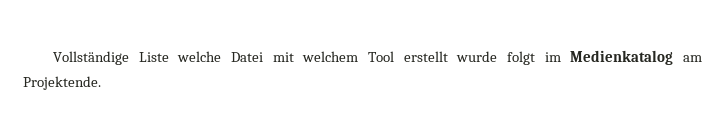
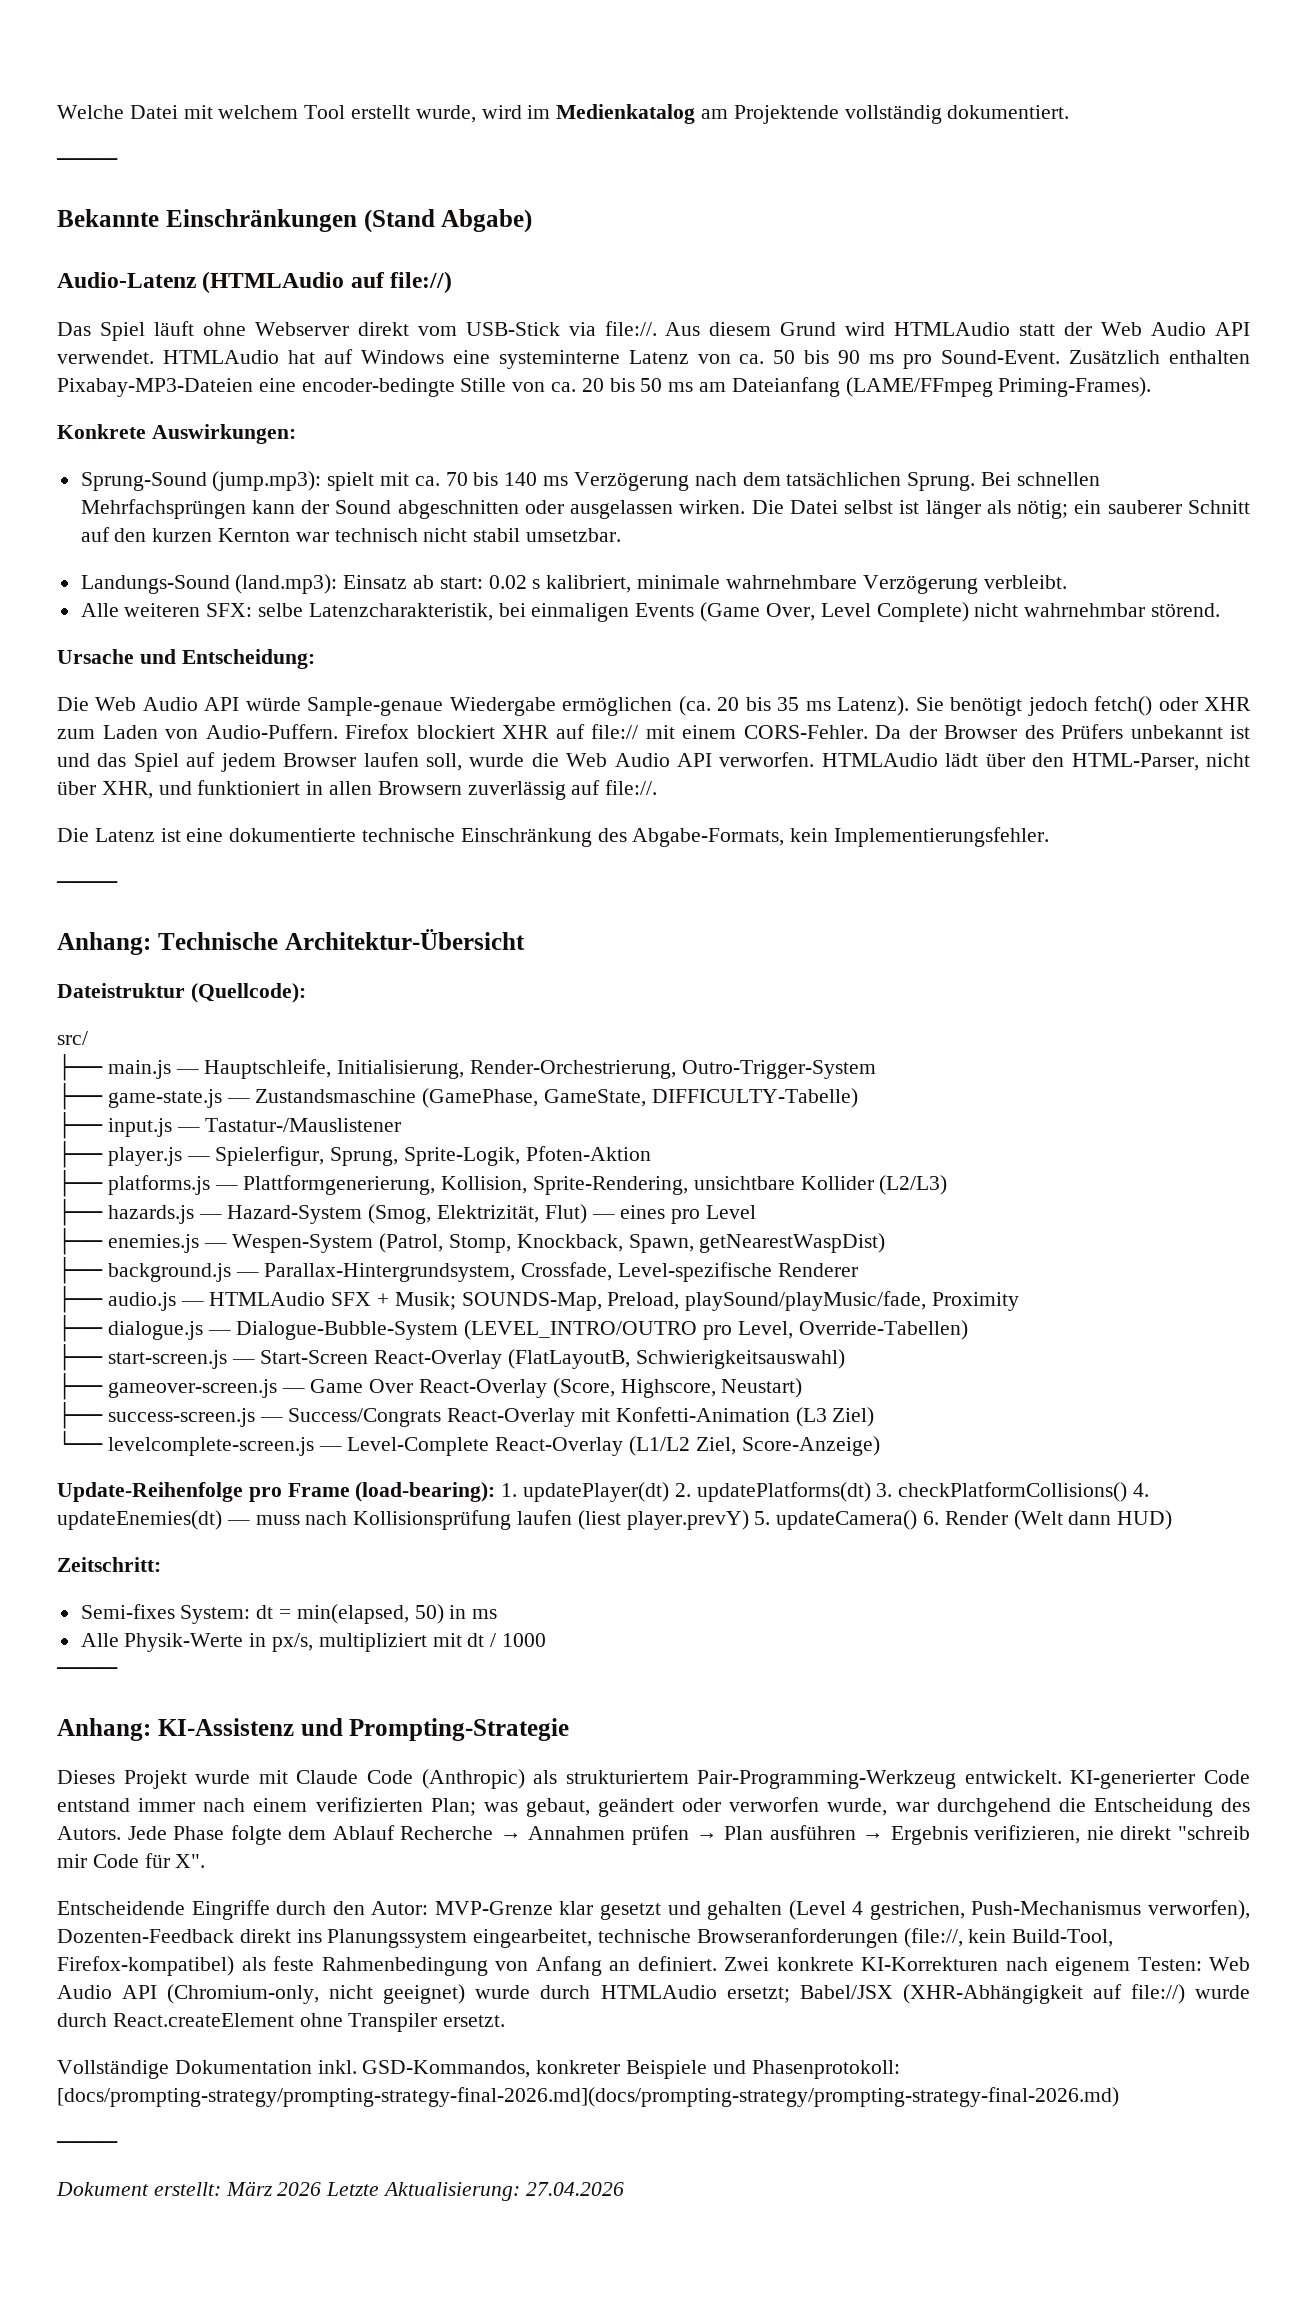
- Vollständige Liste welche Datei mit welchem Tool erstellt wurde folgt im Medienkatalog am Projektende.
+ Welche Datei mit welchem Tool erstellt wurde, wird im Medienkatalog am Projektende vollständig dokumentiert.
+ ────
+ Bekannte Einschränkungen (Stand Abgabe)
+ Audio-Latenz (HTMLAudio auf file://)
+ Das Spiel läuft ohne Webserver direkt vom USB-Stick via file://. Aus diesem Grund wird HTMLAudio statt der Web Audio API verwendet. HTMLAudio hat auf Windows eine systeminterne Latenz von ca. 50 bis 90 ms pro Sound-Event. Zusätzlich enthalten Pixabay-MP3-Dateien eine encoder-bedingte Stille von ca. 20 bis 50 ms am Dateianfang (LAME/FFmpeg Priming-Frames).
+ Konkrete Auswirkungen:
+ Sprung-Sound (jump.mp3): spielt mit ca. 70 bis 140 ms Verzögerung nach dem tatsächlichen Sprung. Bei schnellen Mehrfachsprüngen kann der Sound abgeschnitten oder ausgelassen wirken. Die Datei selbst ist länger als nötig; ein sauberer Schnitt auf den kurzen Kernton war technisch nicht stabil umsetzbar.
+ Landungs-Sound (land.mp3): Einsatz ab start: 0.02 s kalibriert, minimale wahrnehmbare Verzögerung verbleibt.
+ Alle weiteren SFX: selbe Latenzcharakteristik, bei einmaligen Events (Game Over, Level Complete) nicht wahrnehmbar störend.
+ Ursache und Entscheidung:
+ Die Web Audio API würde Sample-genaue Wiedergabe ermöglichen (ca. 20 bis 35 ms Latenz). Sie benötigt jedoch fetch() oder XHR zum Laden von Audio-Puffern. Firefox blockiert XHR auf file:// mit einem CORS-Fehler. Da der Browser des Prüfers unbekannt ist und das Spiel auf jedem Browser laufen soll, wurde die Web Audio API verworfen. HTMLAudio lädt über den HTML-Parser, nicht über XHR, und funktioniert in allen Browsern zuverlässig auf file://.
+ Die Latenz ist eine dokumentierte technische Einschränkung des Abgabe-Formats, kein Implementierungsfehler.
+ ────
+ Anhang: Technische Architektur-Übersicht
+ Dateistruktur (Quellcode):
+ src/
+ ├── main.js — Hauptschleife, Initialisierung, Render-Orchestrierung, Outro-Trigger-System
+ ├── game-state.js — Zustandsmaschine (GamePhase, GameState, DIFFICULTY-Tabelle)
+ ├── input.js — Tastatur-/Mauslistener
+ ├── player.js — Spielerfigur, Sprung, Sprite-Logik, Pfoten-Aktion
+ ├── platforms.js — Plattformgenerierung, Kollision, Sprite-Rendering, unsichtbare Kollider (L2/L3)
+ ├── hazards.js — Hazard-System (Smog, Elektrizität, Flut) — eines pro Level
+ ├── enemies.js — Wespen-System (Patrol, Stomp, Knockback, Spawn, getNearestWaspDist)
+ ├── background.js — Parallax-Hintergrundsystem, Crossfade, Level-spezifische Renderer
+ ├── audio.js — HTMLAudio SFX + Musik; SOUNDS-Map, Preload, playSound/playMusic/fade, Proximity
+ ├── dialogue.js — Dialogue-Bubble-System (LEVEL_INTRO/OUTRO pro Level, Override-Tabellen)
+ ├── start-screen.js — Start-Screen React-Overlay (FlatLayoutB, Schwierigkeitsauswahl)
+ ├── gameover-screen.js — Game Over React-Overlay (Score, Highscore, Neustart)
+ ├── success-screen.js — Success/Congrats React-Overlay mit Konfetti-Animation (L3 Ziel)
+ └── levelcomplete-screen.js — Level-Complete React-Overlay (L1/L2 Ziel, Score-Anzeige)
+ Update-Reihenfolge pro Frame (load-bearing): 1. updatePlayer(dt) 2. updatePlatforms(dt) 3. checkPlatformCollisions() 4. updateEnemies(dt) — muss nach Kollisionsprüfung laufen (liest player.prevY) 5. updateCamera() 6. Render (Welt dann HUD)
+ Zeitschritt:
+ Semi-fixes System: dt = min(elapsed, 50) in ms
+ Alle Physik-Werte in px/s, multipliziert mit dt / 1000
+ ────
+ Anhang: KI-Assistenz und Prompting-Strategie
+ Dieses Projekt wurde mit Claude Code (Anthropic) als strukturiertem Pair-Programming-Werkzeug entwickelt. KI-generierter Code entstand immer nach einem verifizierten Plan; was gebaut, geändert oder verworfen wurde, war durchgehend die Entscheidung des Autors. Jede Phase folgte dem Ablauf Recherche → Annahmen prüfen → Plan ausführen → Ergebnis verifizieren, nie direkt "schreib mir Code für X".
+ Entscheidende Eingriffe durch den Autor: MVP-Grenze klar gesetzt und gehalten (Level 4 gestrichen, Push-Mechanismus verworfen), Dozenten-Feedback direkt ins Planungssystem eingearbeitet, technische Browseranforderungen (file://, kein Build-Tool, Firefox-kompatibel) als feste Rahmenbedingung von Anfang an definiert. Zwei konkrete KI-Korrekturen nach eigenem Testen: Web Audio API (Chromium-only, nicht geeignet) wurde durch HTMLAudio ersetzt; Babel/JSX (XHR-Abhängigkeit auf file://) wurde durch React.createElement ohne Transpiler ersetzt.
+ Vollständige Dokumentation inkl. GSD-Kommandos, konkreter Beispiele und Phasenprotokoll: [docs/prompting-strategy/prompting-strategy-final-2026.md](docs/prompting-strategy/prompting-strategy-final-2026.md)
+ ────
+ Dokument erstellt: März 2026 Letzte Aktualisierung: 27.04.2026

